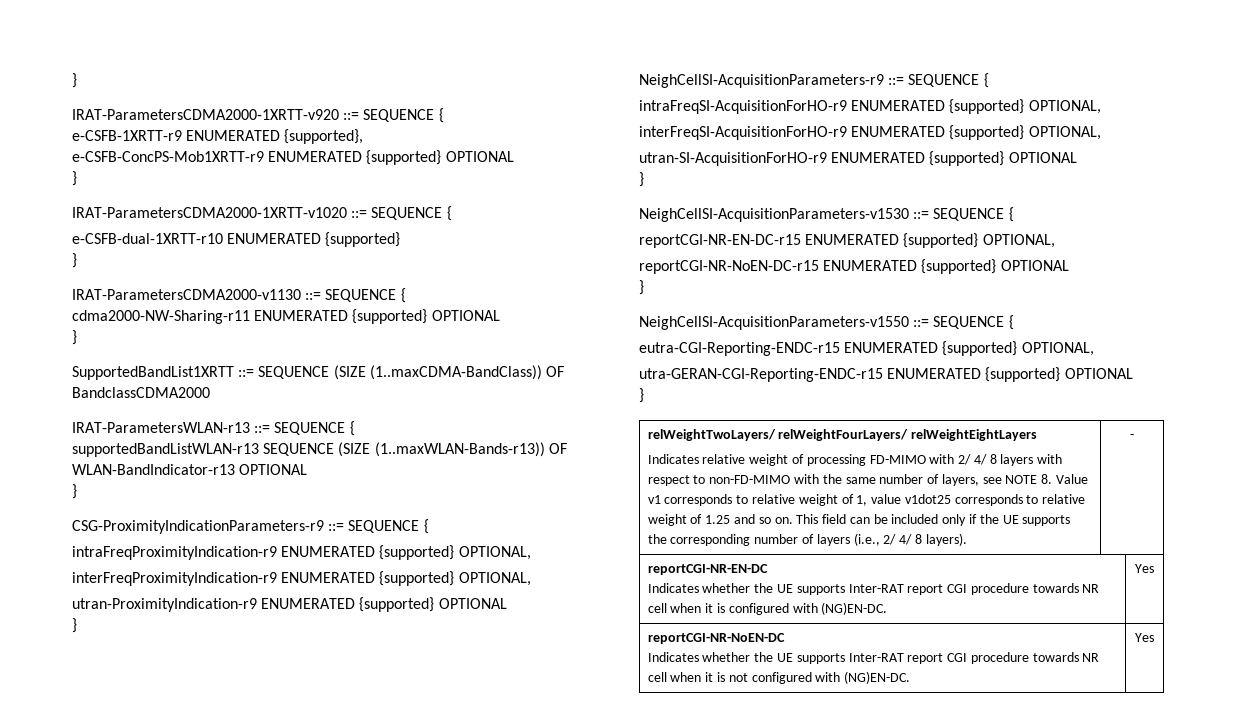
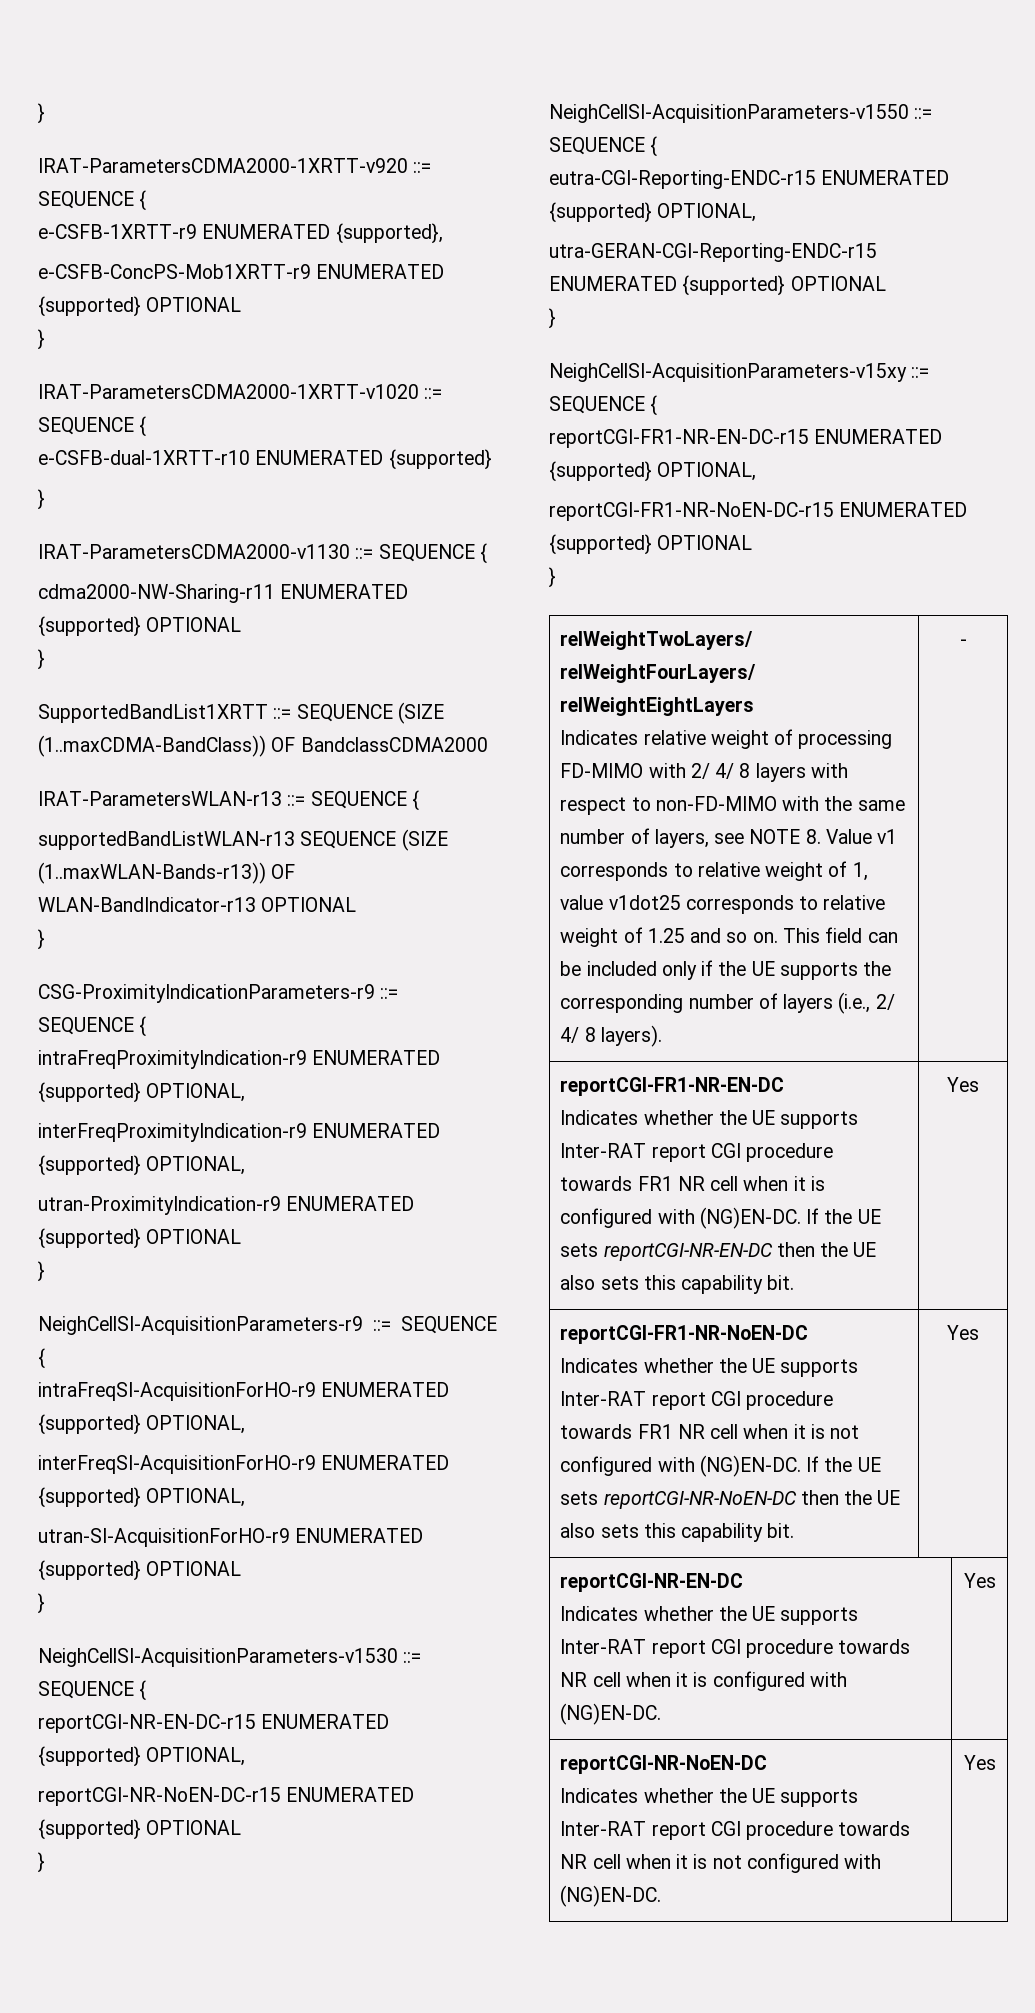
+ NeighCellSI-AcquisitionParameters-v15xy ::= SEQUENCE {
+ reportCGI-FR1-NR-EN-DC-r15 ENUMERATED {supported} OPTIONAL,
+ reportCGI-FR1-NR-NoEN-DC-r15 ENUMERATED {supported} OPTIONAL
+ }
+ reportCGI-FR1-NR-EN-DC
+ Indicates whether the UE supports Inter-RAT report CGI procedure towards FR1 NR cell when it is configured with (NG)EN-DC. If the UE sets reportCGI-NR-EN-DC then the UE also sets this capability bit. | Yes
+ reportCGI-FR1-NR-NoEN-DC
+ Indicates whether the UE supports Inter-RAT report CGI procedure towards FR1 NR cell when it is not configured with (NG)EN-DC. If the UE sets reportCGI-NR-NoEN-DC then the UE also sets this capability bit. | Yes

